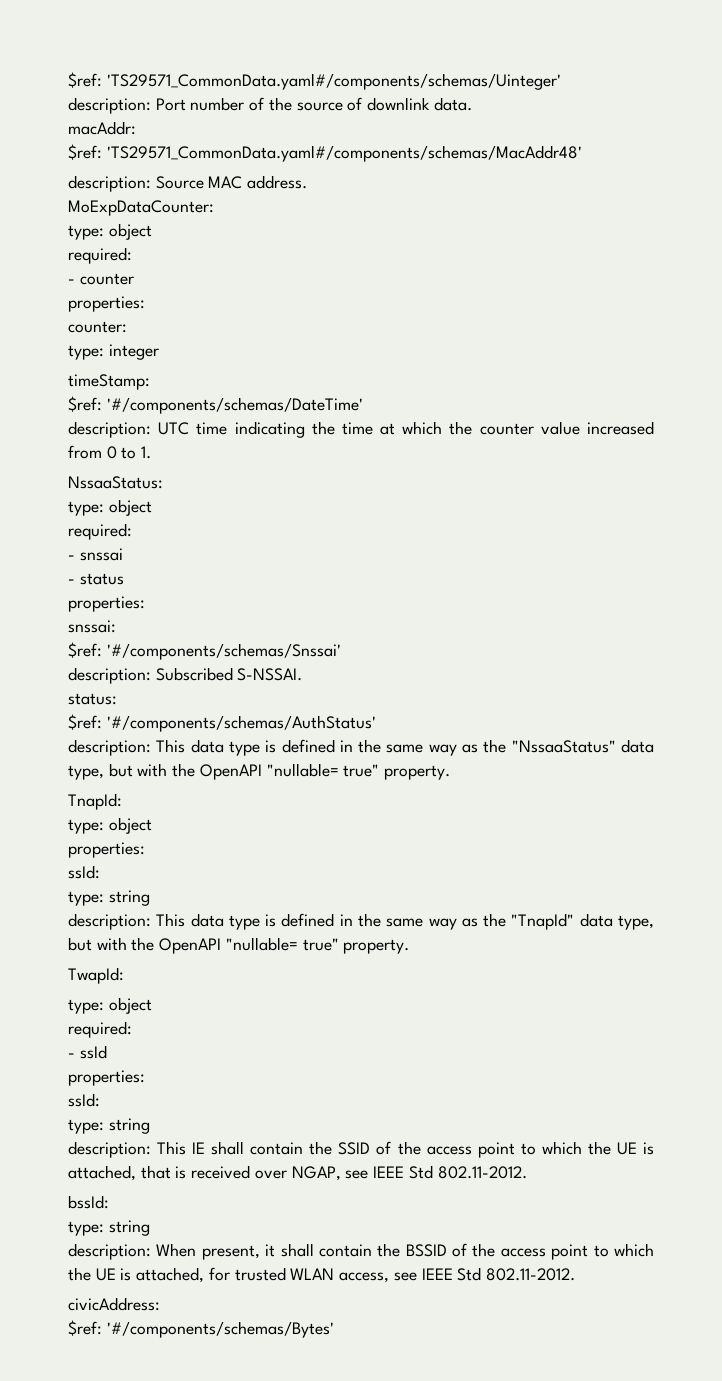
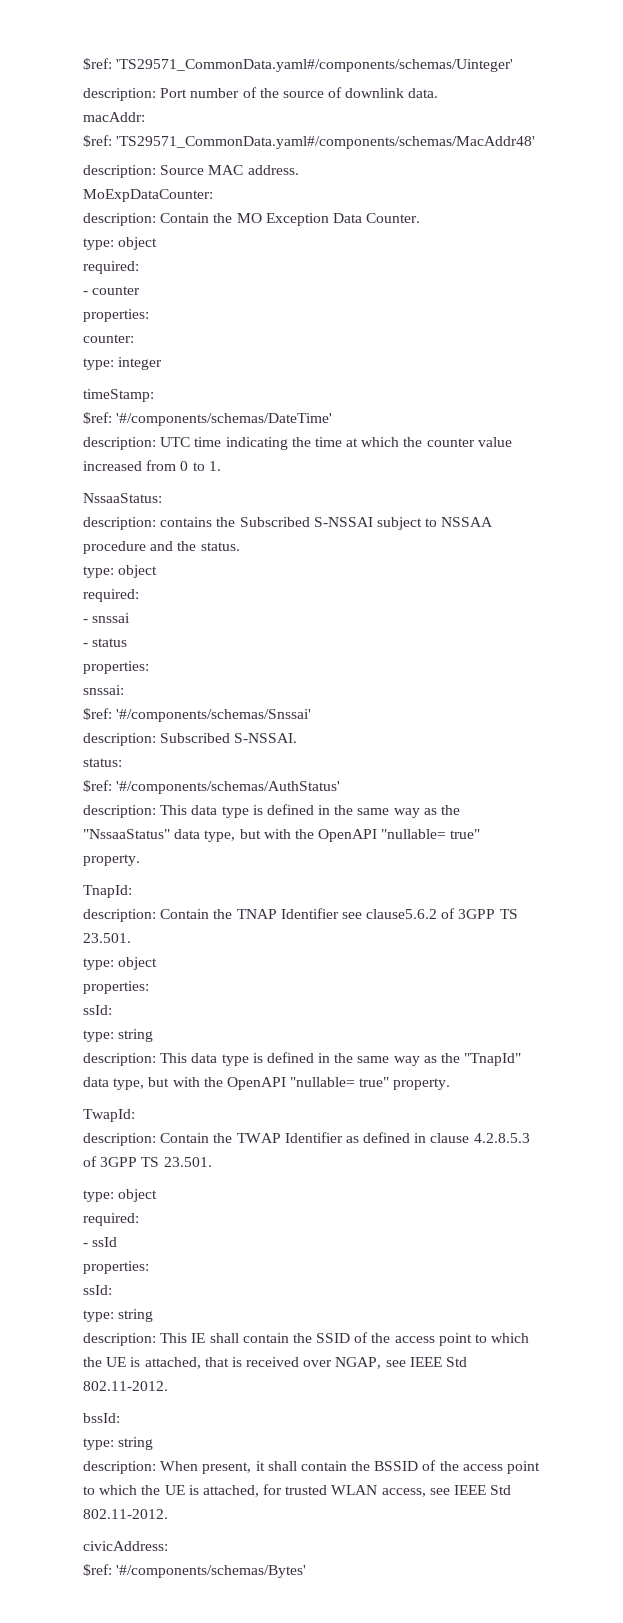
+ description: Contain the MO Exception Data Counter.
+ description: contains the Subscribed S-NSSAI subject to NSSAA procedure and the status.
+ description: Contain the TNAP Identifier see clause5.6.2 of 3GPP TS 23.501.
+ description: Contain the TWAP Identifier as defined in clause 4.2.8.5.3 of 3GPP TS 23.501.

